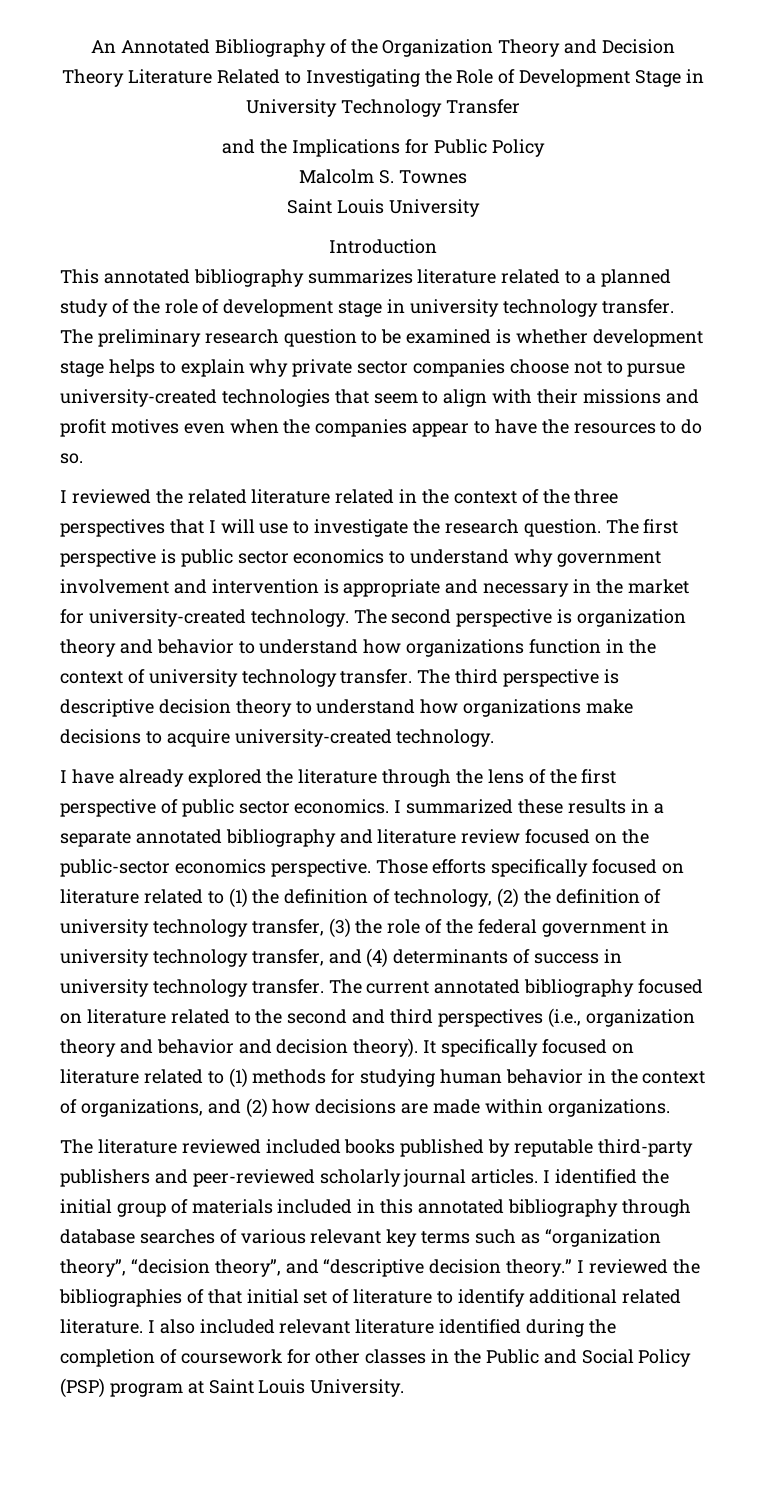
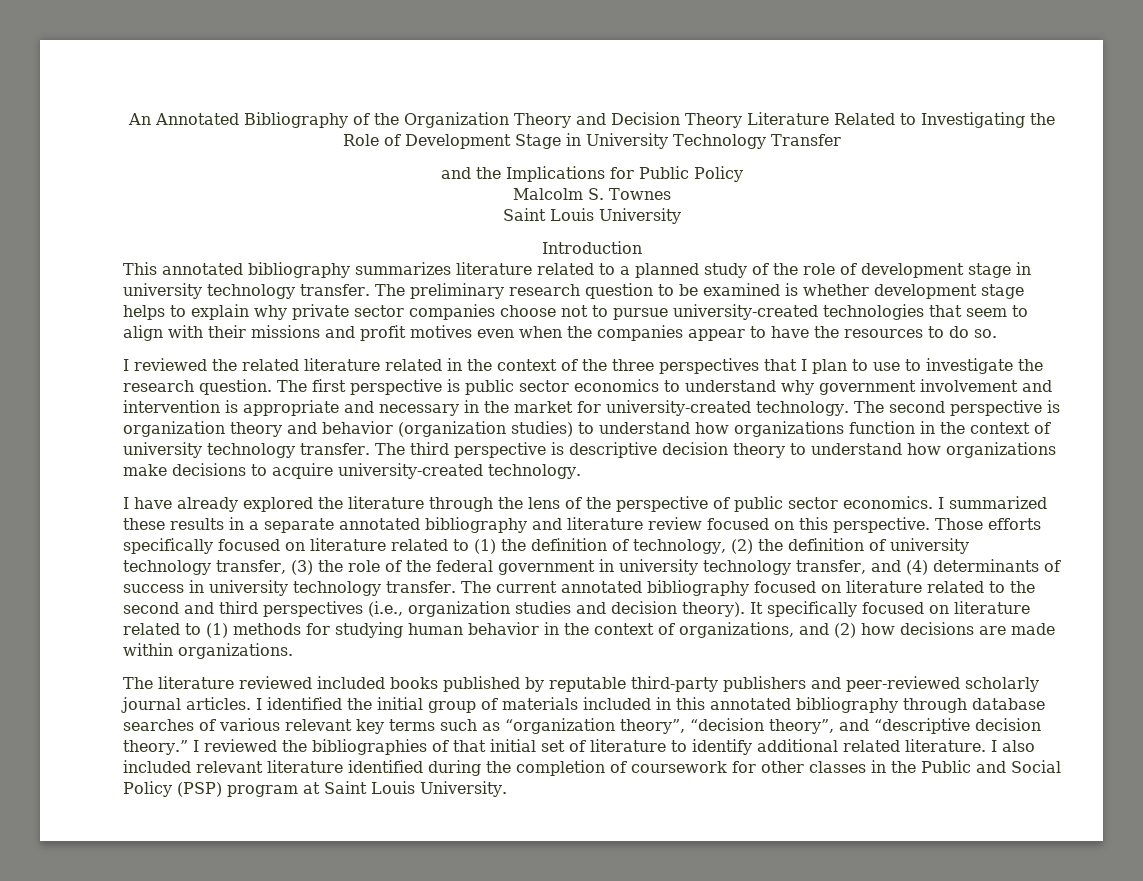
- I reviewed the related literature related in the context of the three perspectives that I will use to investigate the research question.
+ I reviewed the related literature related in the context of the three perspectives that I plan to use to investigate the research question.
- The second perspective is organization theory and behavior to understand how organizations function in the context of university technology transfer.
+ The second perspective is organization theory and behavior (organization studies) to understand how organizations function in the context of university technology transfer.
- I have already explored the literature through the lens of the first perspective of public sector economics.
+ I have already explored the literature through the lens of the perspective of public sector economics.
- I summarized these results in a separate annotated bibliography and literature review focused on the public-sector economics perspective.
+ I summarized these results in a separate annotated bibliography and literature review focused on this perspective.
- The current annotated bibliography focused on literature related to the second and third perspectives (i.e., organization theory and behavior and decision theory).
+ The current annotated bibliography focused on literature related to the second and third perspectives (i.e., organization studies and decision theory).

